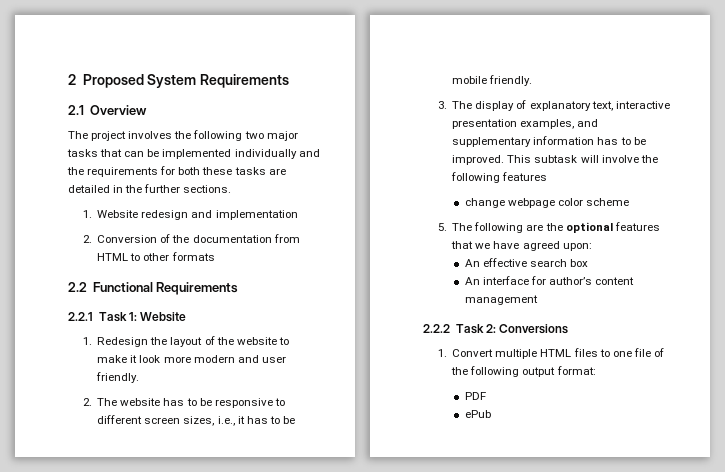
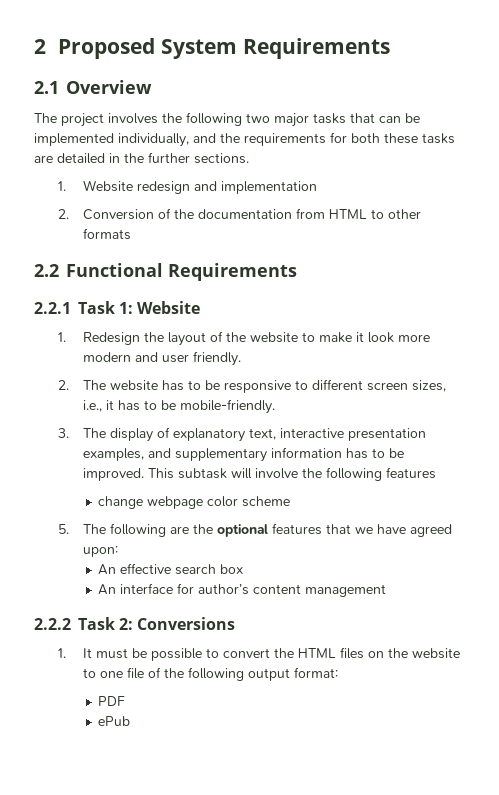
- The project involves the following two major tasks that can be implemented individually and the requirements for both these tasks are detailed in the further sections.
+ The project involves the following two major tasks that can be implemented individually, and the requirements for both these tasks are detailed in the further sections.
- 2. The website has to be responsive to different screen sizes, i.e., it has to be mobile friendly.
+ 2. The website has to be responsive to different screen sizes, i.e., it has to be mobile-friendly.
- 1. Convert multiple HTML files to one file of the following output format:
+ 1. It must be possible to convert the HTML files on the website to one file of the following output format:

